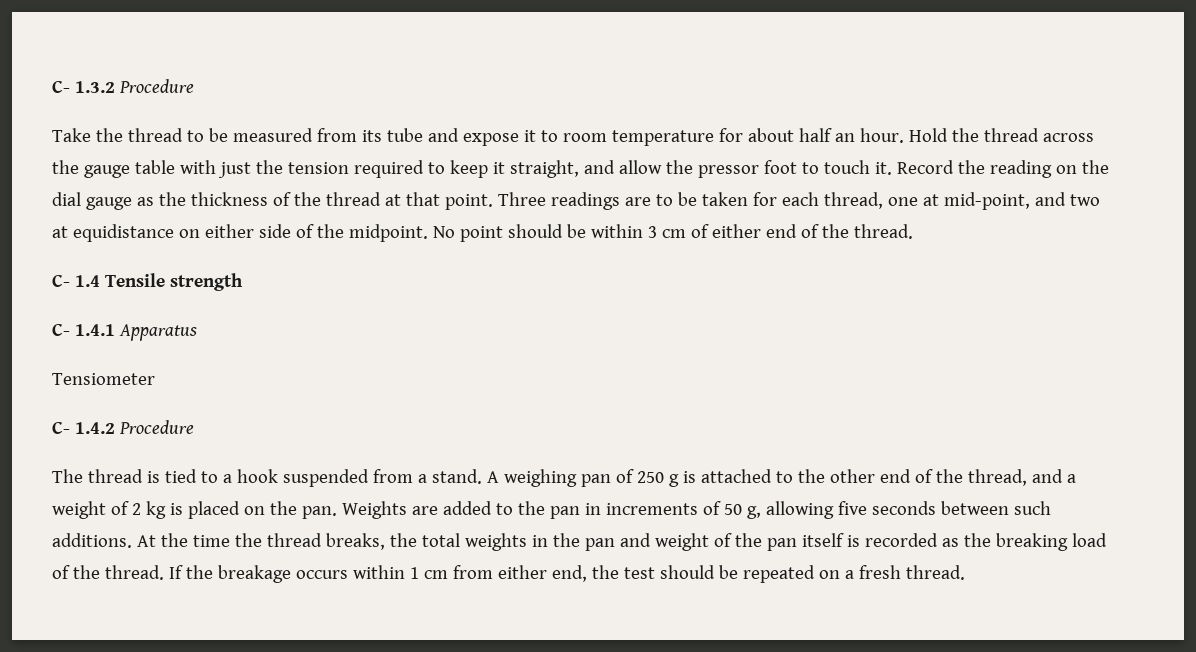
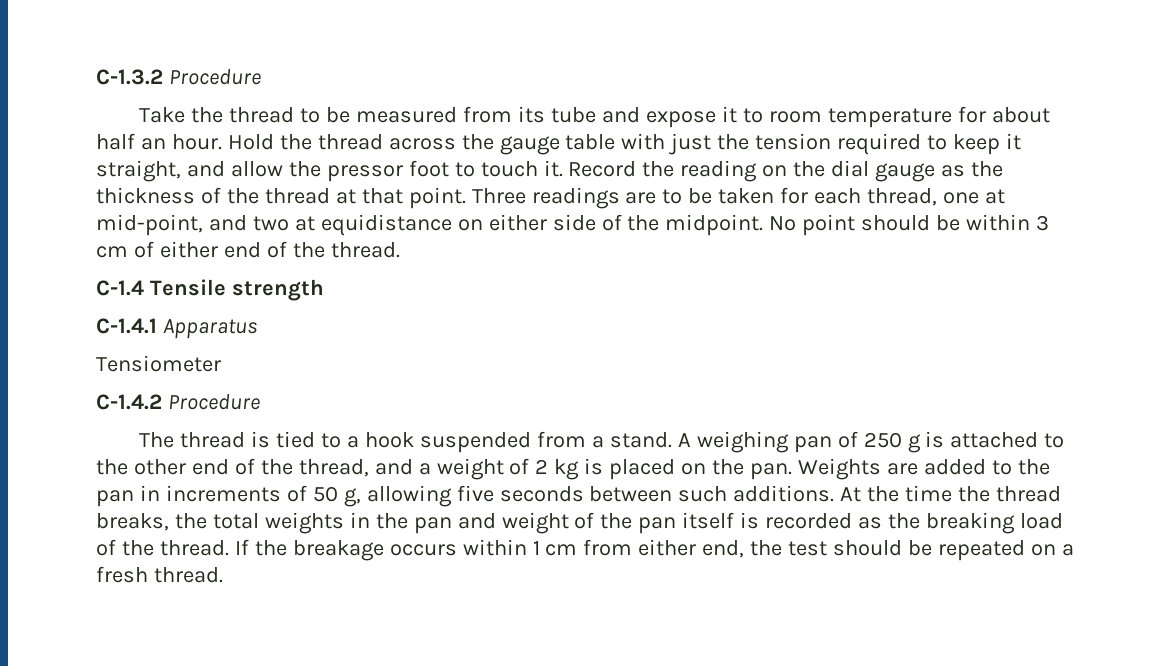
- C- 1.3.2 Procedure
+ C-1.3.2 Procedure
- C- 1.4 Tensile strength
+ C-1.4 Tensile strength
- C- 1.4.1 Apparatus
+ C-1.4.1 Apparatus
- C- 1.4.2 Procedure
+ C-1.4.2 Procedure

